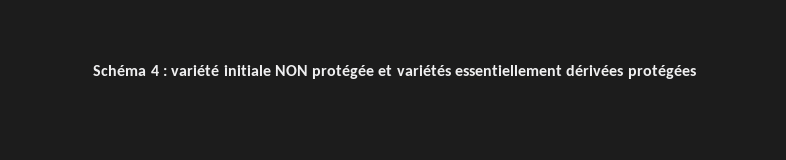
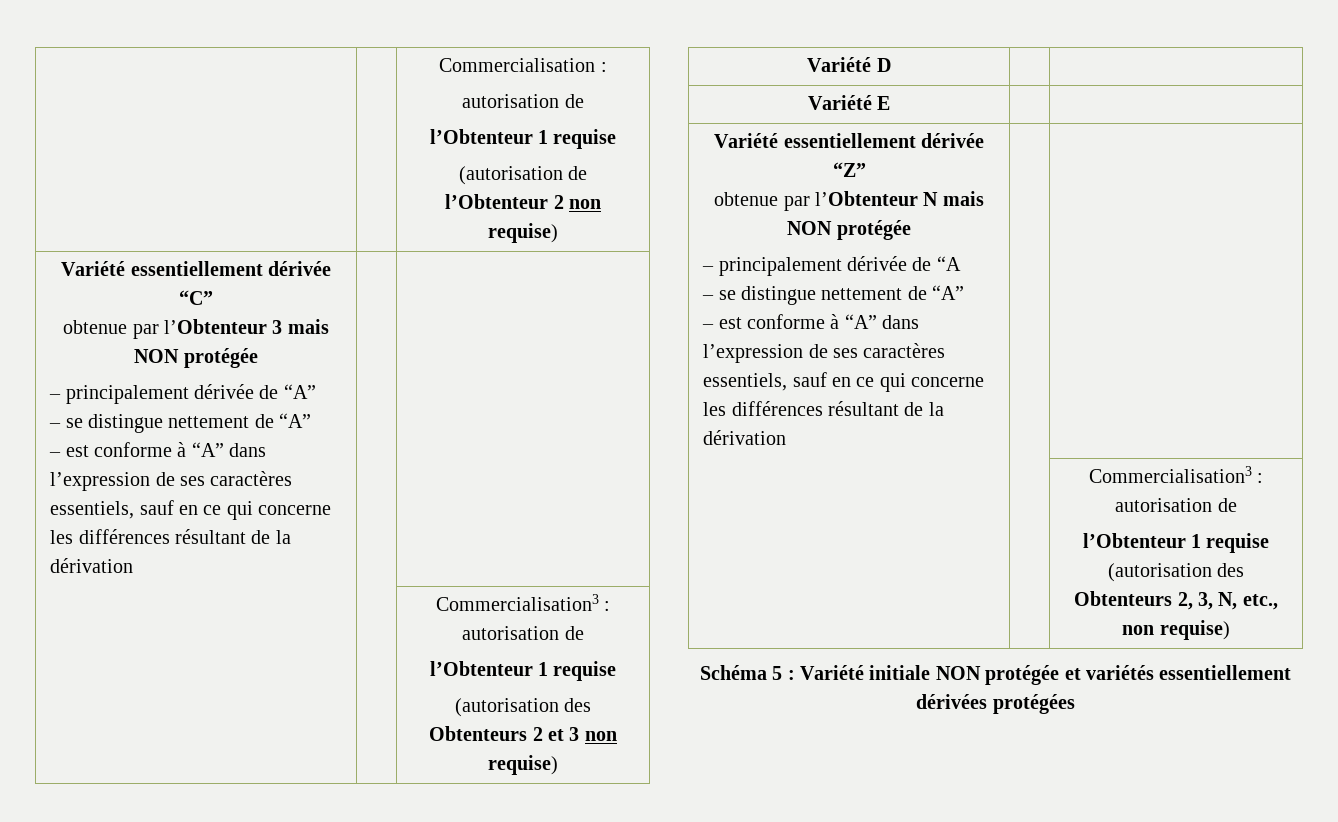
- Schéma 4 : variété initiale NON protégée et variétés essentiellement dérivées protégées
+ | | Commercialisation :
+ autorisation de
+ l’Obtenteur 1 requise
+ (autorisation de l’Obtenteur 2 non requise)
+ Variété essentiellement dérivée “C”
+ obtenue par l’Obtenteur 3 mais NON protégée
+ – principalement dérivée de “A”
+ – se distingue nettement de “A”
+ – est conforme à “A” dans l’expression de ses caractères essentiels, sauf en ce qui concerne les différences résultant de la dérivation | |
+ | | Commercialisation3 : autorisation de
+ l’Obtenteur 1 requise
+ (autorisation des Obtenteurs 2 et 3 non requise)
+ Variété D | |
+ Variété E | |
+ Variété essentiellement dérivée “Z”
+ obtenue par l’Obtenteur N mais NON protégée
+ – principalement dérivée de “A
+ – se distingue nettement de “A”
+ – est conforme à “A” dans l’expression de ses caractères essentiels, sauf en ce qui concerne les différences résultant de la dérivation | |
+ | | Commercialisation3 : autorisation de
+ l’Obtenteur 1 requise (autorisation des Obtenteurs 2, 3, N, etc., non requise)
+ Schéma 5 : Variété initiale NON protégée et variétés essentiellement dérivées protégées

